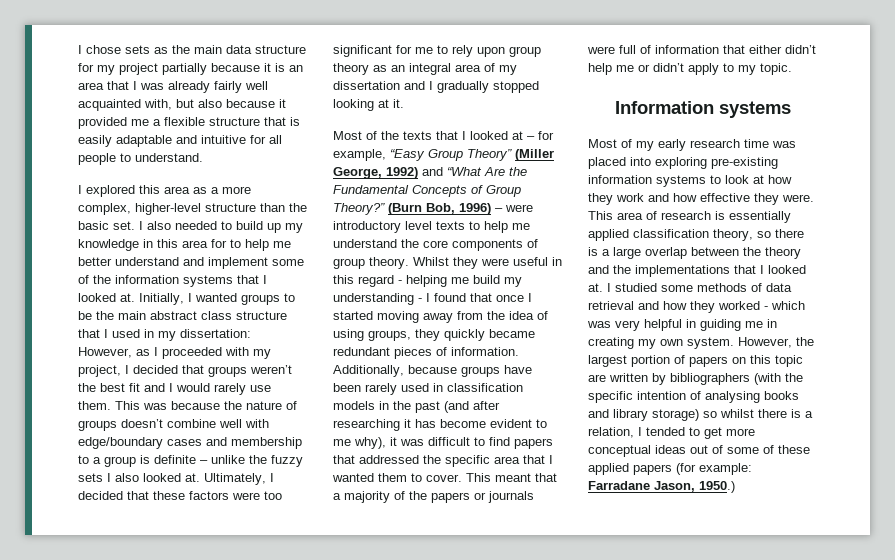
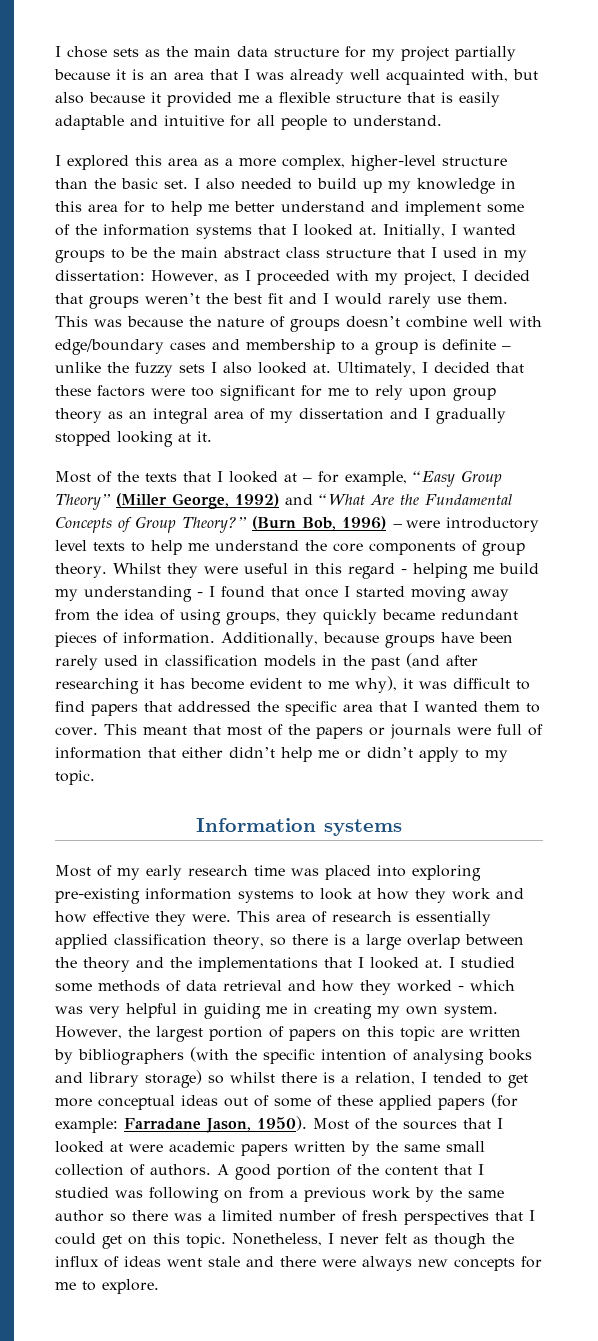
- I chose sets as the main data structure for my project partially because it is an area that I was already fairly well acquainted with, but also because it provided me a flexible structure that is easily adaptable and intuitive for all people to understand.
+ I chose sets as the main data structure for my project partially because it is an area that I was already well acquainted with, but also because it provided me a flexible structure that is easily adaptable and intuitive for all people to understand.
- This meant that a majority of the papers or journals were full of information that either didn’t help me or didn’t apply to my topic.
+ This meant that most of the papers or journals were full of information that either didn’t help me or didn’t apply to my topic.
- However, the largest portion of papers on this topic are written by bibliographers (with the specific intention of analysing books and library storage) so whilst there is a relation, I tended to get more conceptual ideas out of some of these applied papers (for example: Farradane Jason, 1950.)
+ However, the largest portion of papers on this topic are written by bibliographers (with the specific intention of analysing books and library storage) so whilst there is a relation, I tended to get more conceptual ideas out of some of these applied papers (for example: Farradane Jason, 1950). Most of the sources that I looked at were academic papers written by the same small collection of authors. A good portion of the content that I studied was following on from a previous work by the same author so there was a limited number of fresh perspectives that I could get on this topic. Nonetheless, I never felt as though the influx of ideas went stale and there were always new concepts for me to explore.

